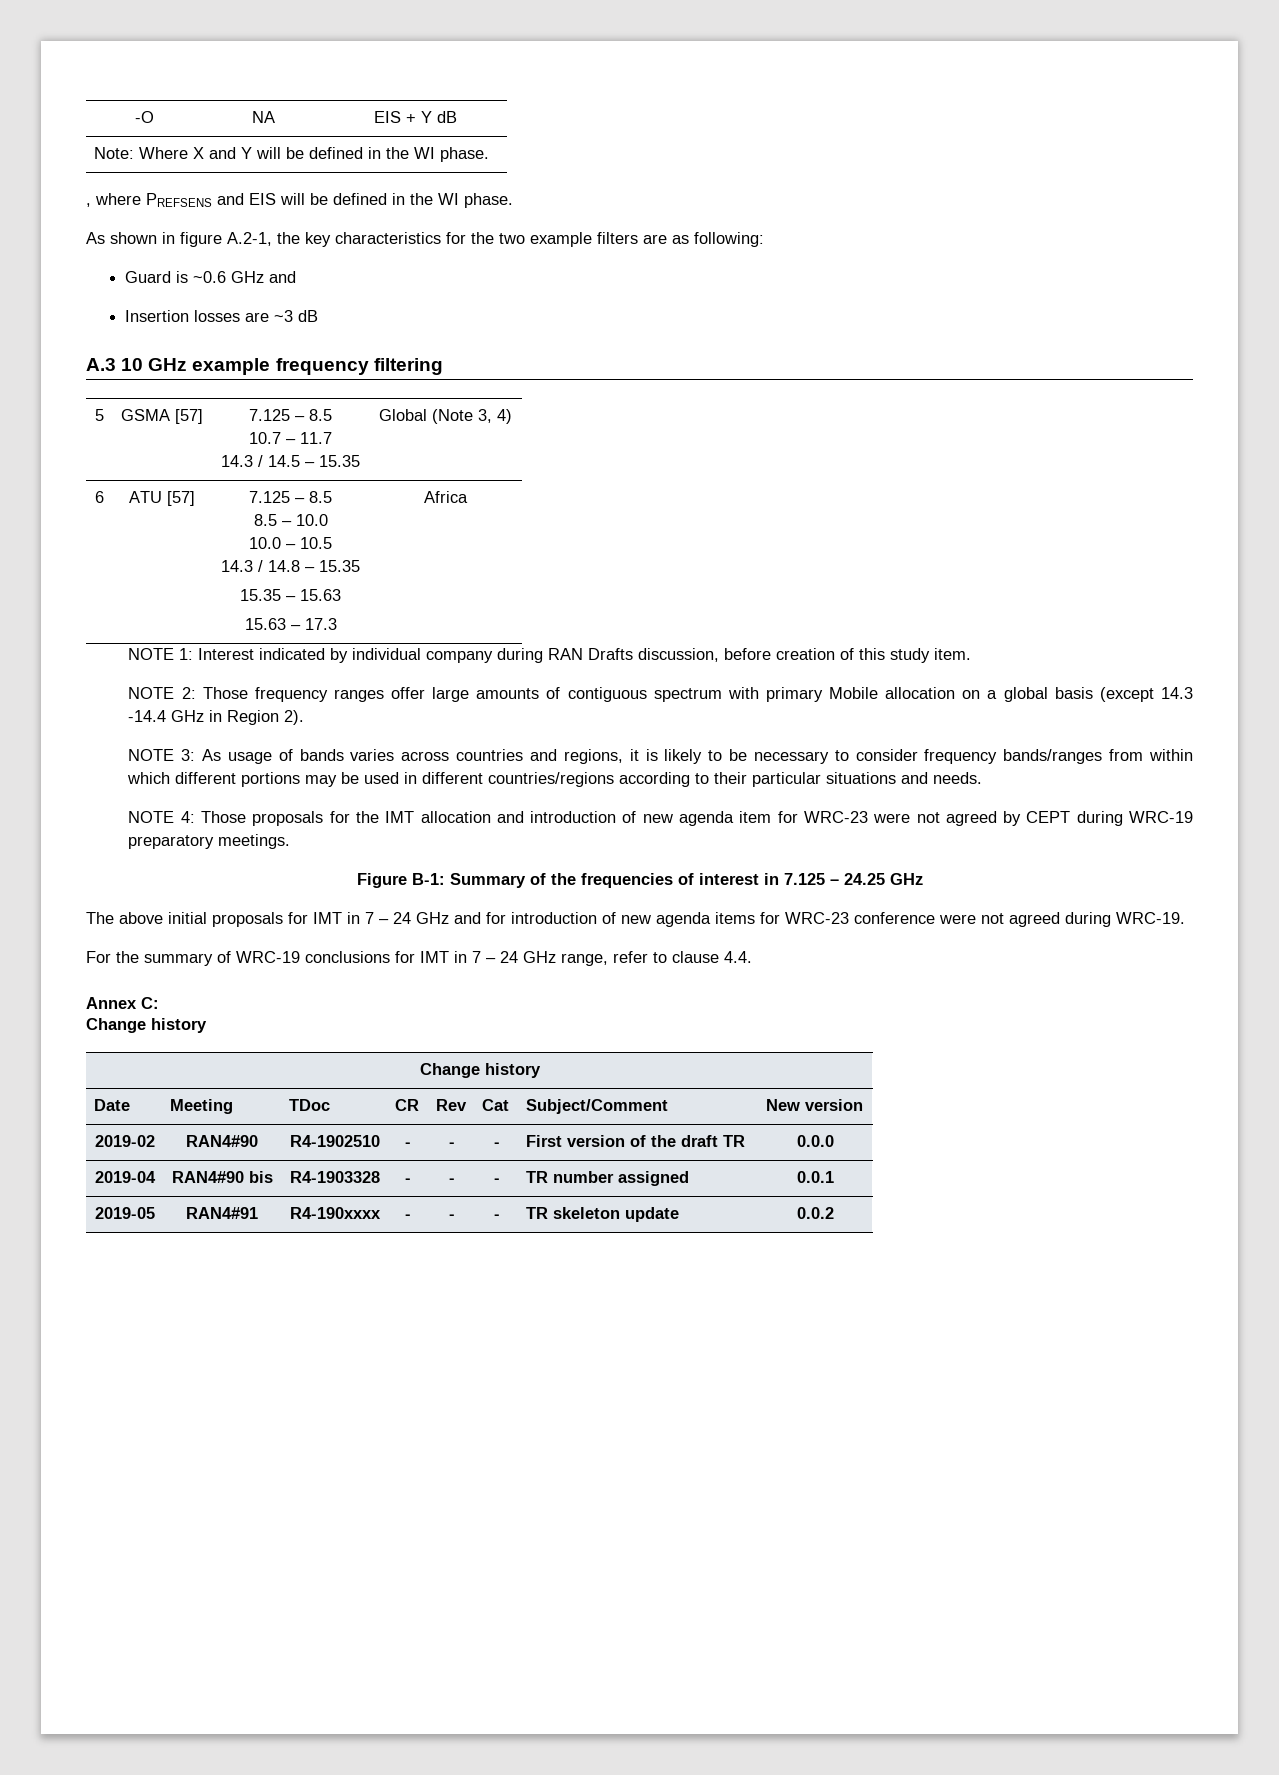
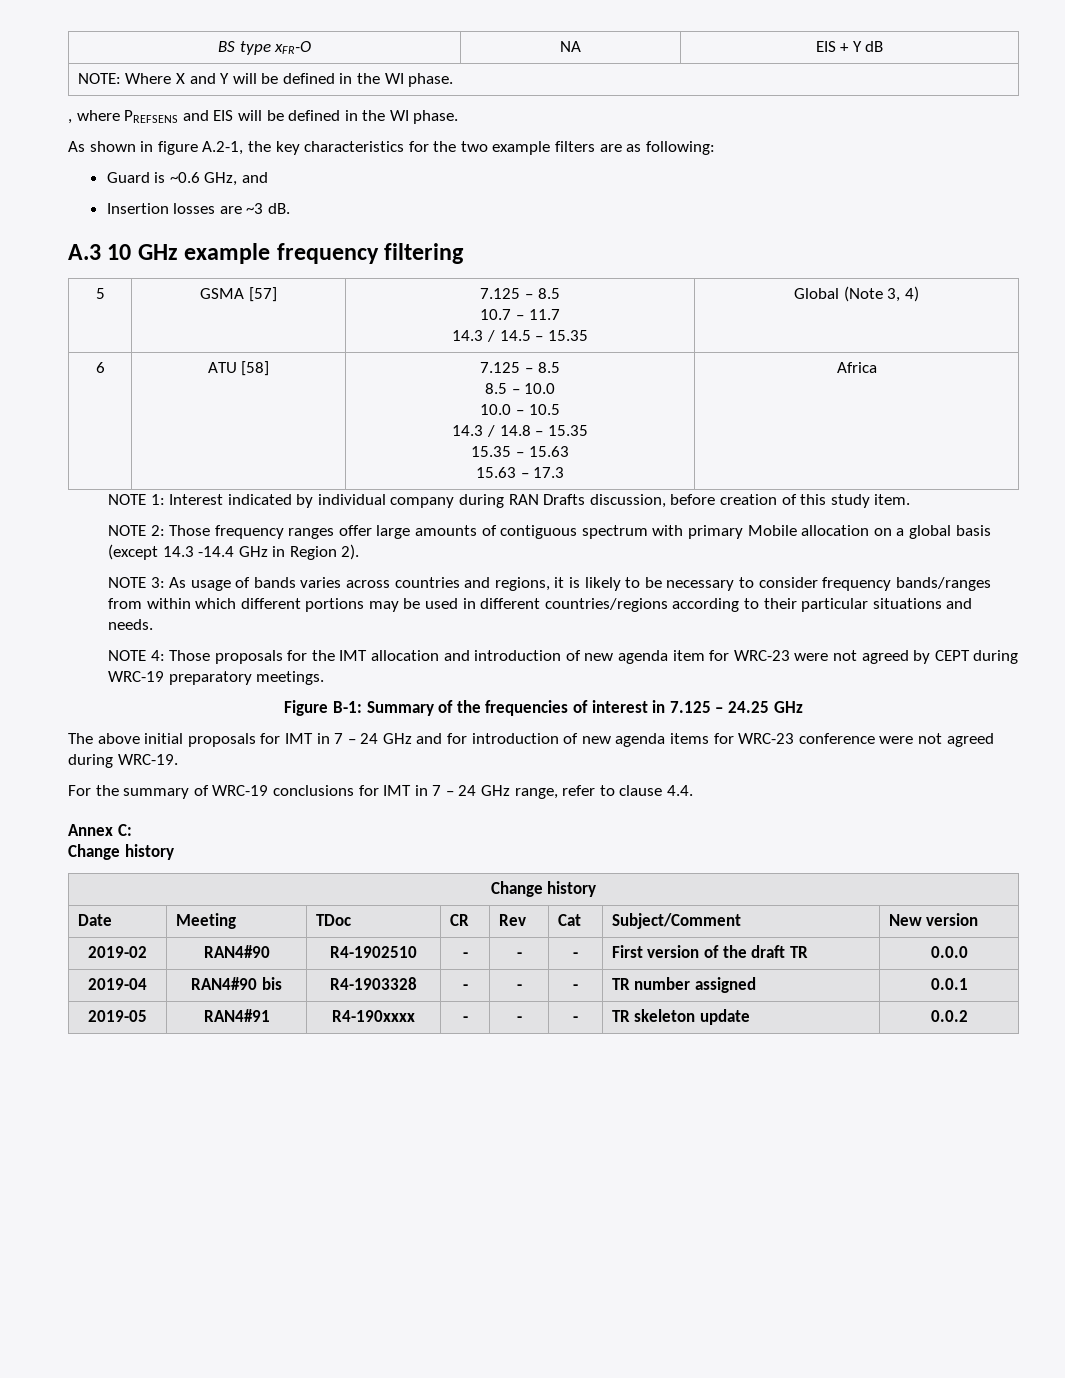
- -O | NA | EIS + Y dB
+ BS type xFR-O | NA | EIS + Y dB
- Note: Where X and Y will be defined in the WI phase.
+ NOTE: Where X and Y will be defined in the WI phase.
- Guard is ~0.6 GHz and
+ Guard is ~0.6 GHz, and
- Insertion losses are ~3 dB
+ Insertion losses are ~3 dB.
- 6 | ATU [57] | 7.125 – 8.5
+ 6 | ATU [58] | 7.125 – 8.5

